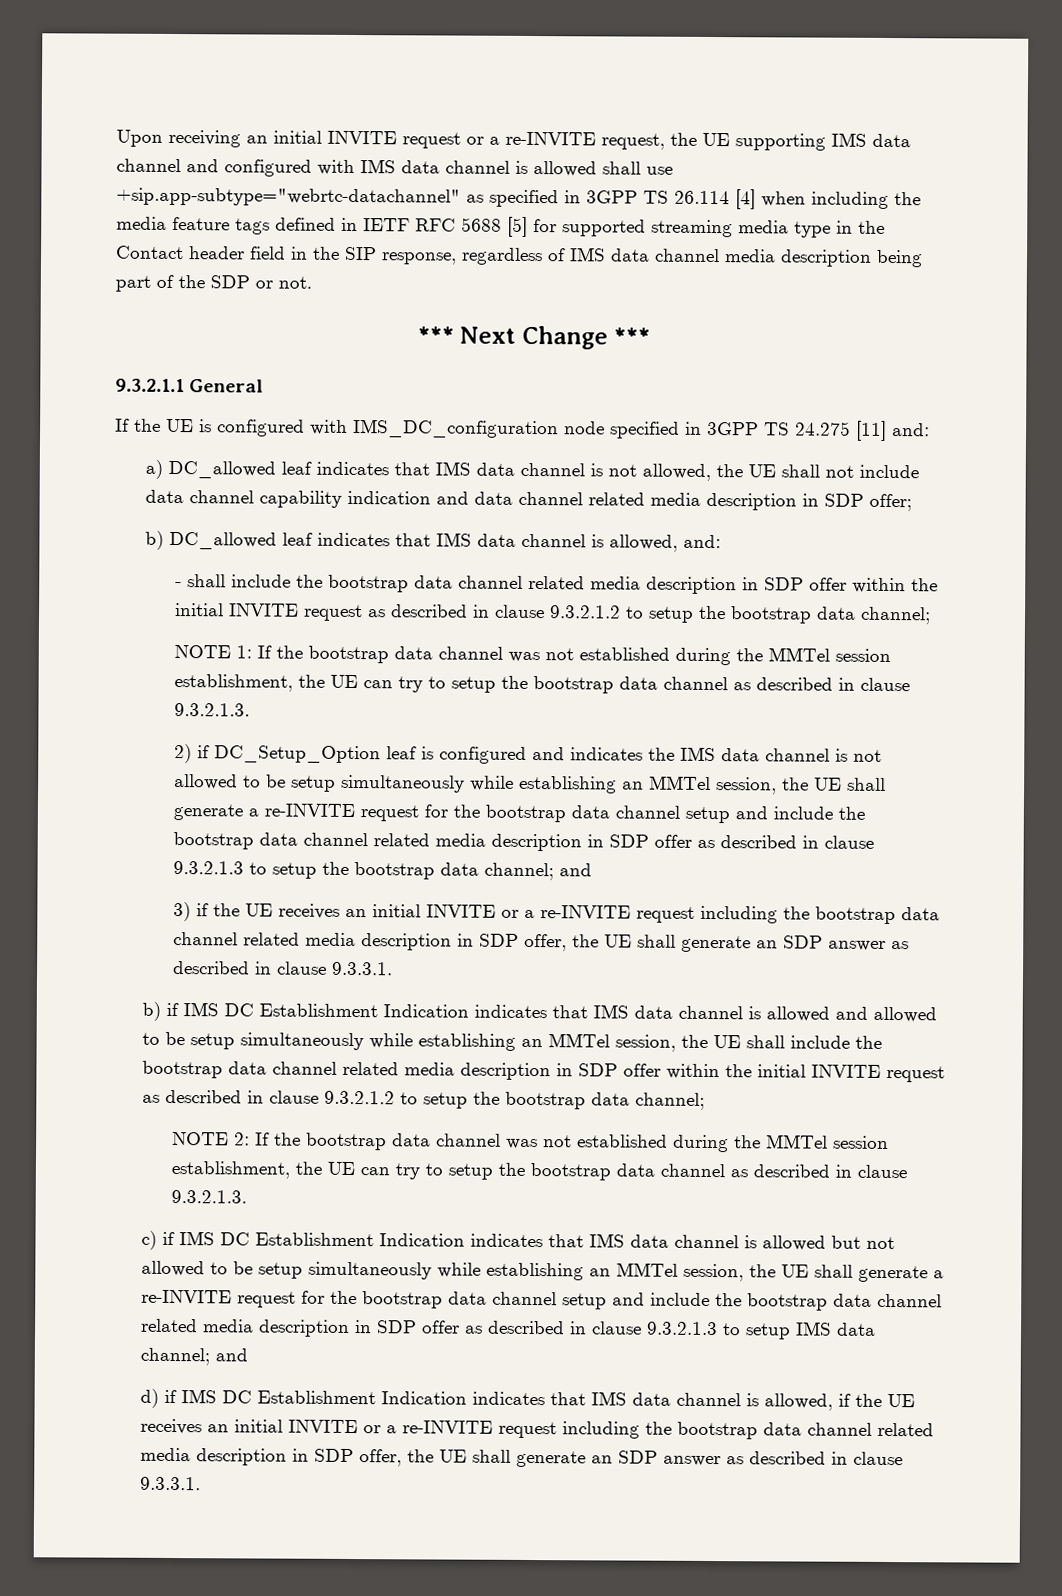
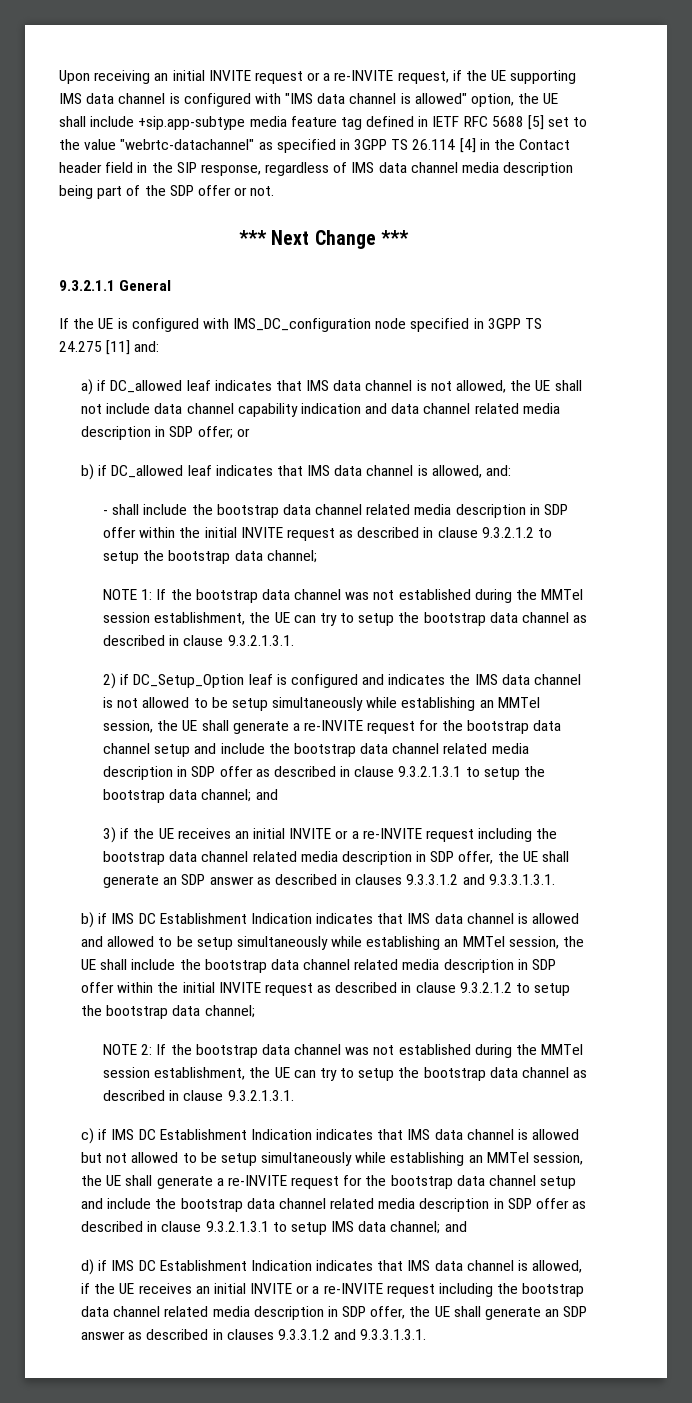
- Upon receiving an initial INVITE request or a re-INVITE request, the UE supporting IMS data channel and configured with IMS data channel is allowed shall use +sip.app-subtype="webrtc-datachannel" as specified in 3GPP TS 26.114 [4] when including the media feature tags defined in IETF RFC 5688 [5] for supported streaming media type in the Contact header field in the SIP response, regardless of IMS data channel media description being part of the SDP or not.
+ Upon receiving an initial INVITE request or a re-INVITE request, if the UE supporting IMS data channel is configured with "IMS data channel is allowed" option, the UE shall include +sip.app-subtype media feature tag defined in IETF RFC 5688 [5] set to the value "webrtc-datachannel" as specified in 3GPP TS 26.114 [4] in the Contact header field in the SIP response, regardless of IMS data channel media description being part of the SDP offer or not.
- a) DC_allowed leaf indicates that IMS data channel is not allowed, the UE shall not include data channel capability indication and data channel related media description in SDP offer;
- b) DC_allowed leaf indicates that IMS data channel is allowed, and:
+ a) if DC_allowed leaf indicates that IMS data channel is not allowed, the UE shall not include data channel capability indication and data channel related media description in SDP offer; or
+ b) if DC_allowed leaf indicates that IMS data channel is allowed, and:
- NOTE 1: If the bootstrap data channel was not established during the MMTel session establishment, the UE can try to setup the bootstrap data channel as described in clause 9.3.2.1.3.
+ NOTE 1: If the bootstrap data channel was not established during the MMTel session establishment, the UE can try to setup the bootstrap data channel as described in clause 9.3.2.1.3.1.
- 2) if DC_Setup_Option leaf is configured and indicates the IMS data channel is not allowed to be setup simultaneously while establishing an MMTel session, the UE shall generate a re-INVITE request for the bootstrap data channel setup and include the bootstrap data channel related media description in SDP offer as described in clause 9.3.2.1.3 to setup the bootstrap data channel; and
+ 2) if DC_Setup_Option leaf is configured and indicates the IMS data channel is not allowed to be setup simultaneously while establishing an MMTel session, the UE shall generate a re-INVITE request for the bootstrap data channel setup and include the bootstrap data channel related media description in SDP offer as described in clause 9.3.2.1.3.1 to setup the bootstrap data channel; and
- 3) if the UE receives an initial INVITE or a re-INVITE request including the bootstrap data channel related media description in SDP offer, the UE shall generate an SDP answer as described in clause 9.3.3.1.
+ 3) if the UE receives an initial INVITE or a re-INVITE request including the bootstrap data channel related media description in SDP offer, the UE shall generate an SDP answer as described in clauses 9.3.3.1.2 and 9.3.3.1.3.1.
- NOTE 2: If the bootstrap data channel was not established during the MMTel session establishment, the UE can try to setup the bootstrap data channel as described in clause 9.3.2.1.3.
+ NOTE 2: If the bootstrap data channel was not established during the MMTel session establishment, the UE can try to setup the bootstrap data channel as described in clause 9.3.2.1.3.1.
- c) if IMS DC Establishment Indication indicates that IMS data channel is allowed but not allowed to be setup simultaneously while establishing an MMTel session, the UE shall generate a re-INVITE request for the bootstrap data channel setup and include the bootstrap data channel related media description in SDP offer as described in clause 9.3.2.1.3 to setup IMS data channel; and
+ c) if IMS DC Establishment Indication indicates that IMS data channel is allowed but not allowed to be setup simultaneously while establishing an MMTel session, the UE shall generate a re-INVITE request for the bootstrap data channel setup and include the bootstrap data channel related media description in SDP offer as described in clause 9.3.2.1.3.1 to setup IMS data channel; and
- d) if IMS DC Establishment Indication indicates that IMS data channel is allowed, if the UE receives an initial INVITE or a re-INVITE request including the bootstrap data channel related media description in SDP offer, the UE shall generate an SDP answer as described in clause 9.3.3.1.
+ d) if IMS DC Establishment Indication indicates that IMS data channel is allowed, if the UE receives an initial INVITE or a re-INVITE request including the bootstrap data channel related media description in SDP offer, the UE shall generate an SDP answer as described in clauses 9.3.3.1.2 and 9.3.3.1.3.1.

